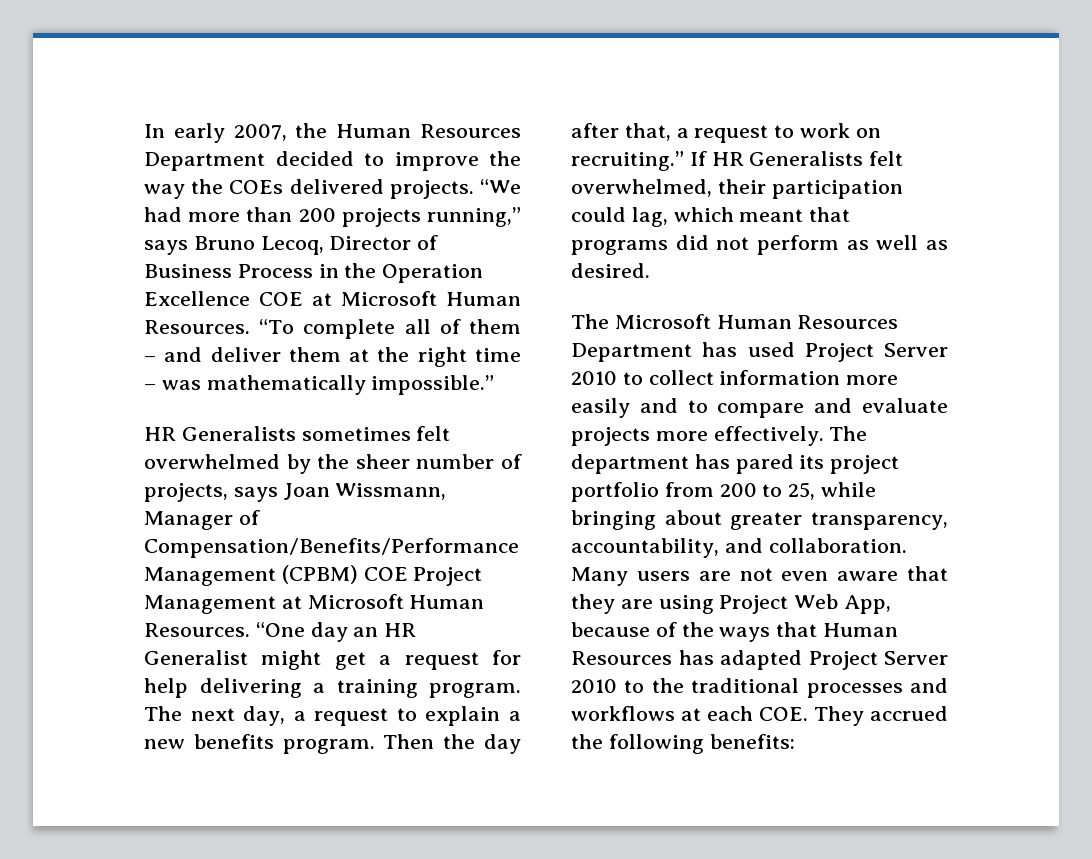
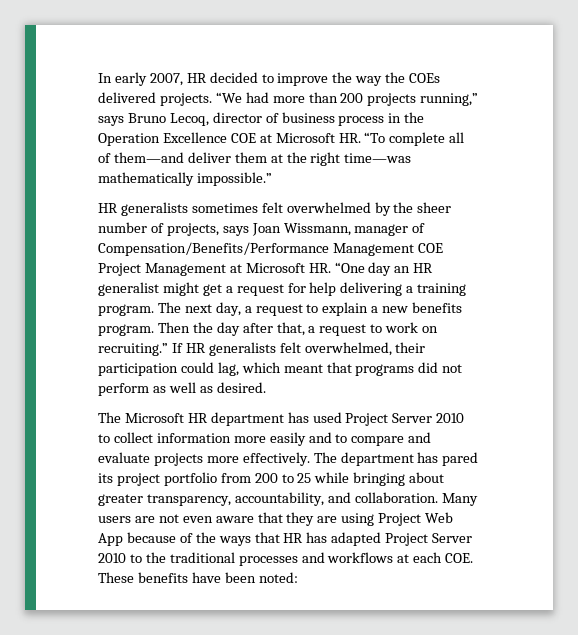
- In early 2007, the Human Resources Department decided to improve the way the COEs delivered projects.
+ In early 2007, HR decided to improve the way the COEs delivered projects.
- “We had more than 200 projects running,” says Bruno Lecoq, Director of Business Process in the Operation Excellence COE at Microsoft Human Resources. “To complete all of them – and deliver them at the right time – was mathematically impossible.”
+ “We had more than 200 projects running,” says Bruno Lecoq, director of business process in the Operation Excellence COE at Microsoft HR. “To complete all of them—and deliver them at the right time—was mathematically impossible.”
- HR Generalists sometimes felt overwhelmed by the sheer number of projects, says Joan Wissmann, Manager of Compensation/Benefits/Performance Management (CPBM) COE Project Management at Microsoft Human Resources. “One day an HR Generalist might get a request for help delivering a training program.
+ HR generalists sometimes felt overwhelmed by the sheer number of projects, says Joan Wissmann, manager of Compensation/Benefits/Performance Management COE Project Management at Microsoft HR. “One day an HR generalist might get a request for help delivering a training program.
- If HR Generalists felt overwhelmed, their participation could lag, which meant that programs did not perform as well as desired.
+ If HR generalists felt overwhelmed, their participation could lag, which meant that programs did not perform as well as desired.
- The Microsoft Human Resources Department has used Project Server 2010 to collect information more easily and to compare and evaluate projects more effectively.
+ The Microsoft HR department has used Project Server 2010 to collect information more easily and to compare and evaluate projects more effectively.
- The department has pared its project portfolio from 200 to 25, while bringing about greater transparency, accountability, and collaboration.
+ The department has pared its project portfolio from 200 to 25 while bringing about greater transparency, accountability, and collaboration.
- Many users are not even aware that they are using Project Web App, because of the ways that Human Resources has adapted Project Server 2010 to the traditional processes and workflows at each COE. They accrued the following benefits:
+ Many users are not even aware that they are using Project Web App because of the ways that HR has adapted Project Server 2010 to the traditional processes and workflows at each COE. These benefits have been noted:

